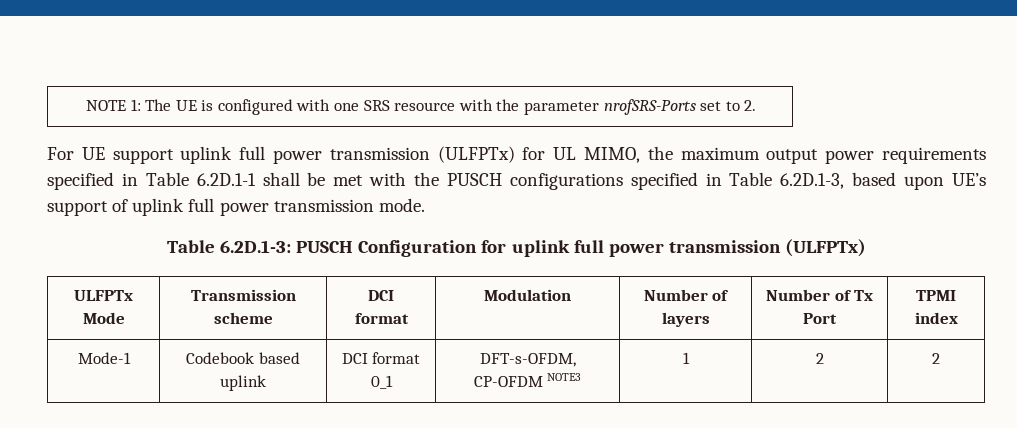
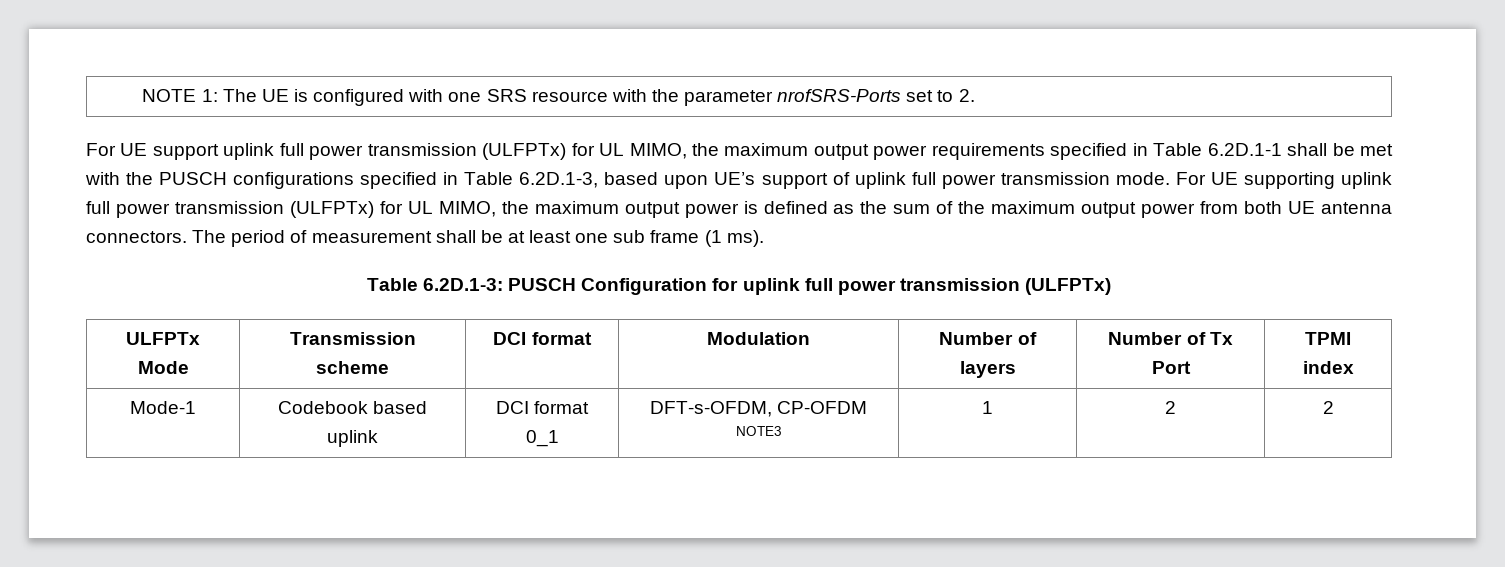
+ For UE supporting uplink full power transmission (ULFPTx) for UL MIMO, the maximum output power is defined as the sum of the maximum output power from both UE antenna connectors. The period of measurement shall be at least one sub frame (1 ms).

